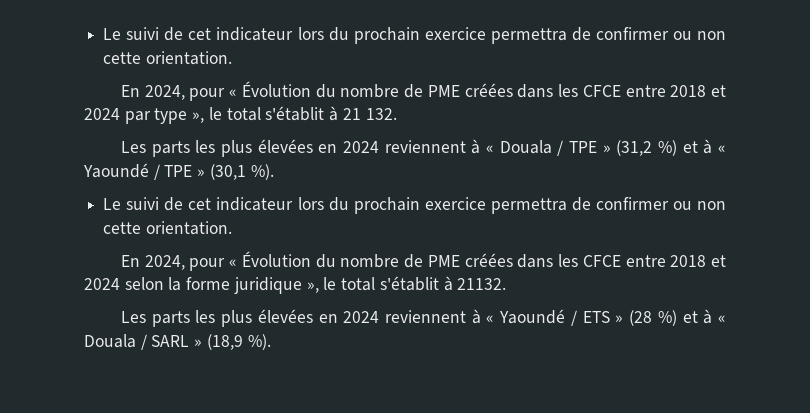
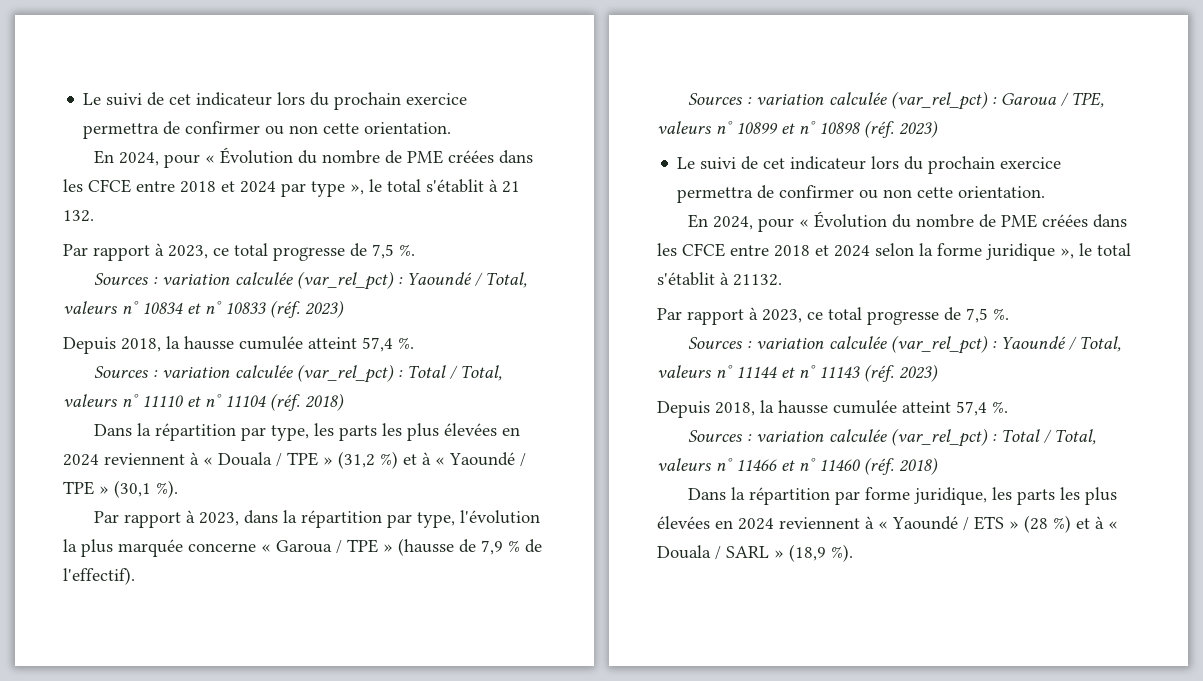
  En 2024, pour « Évolution du nombre de PME créées dans les CFCE entre 2018 et 2024 par type », le total s'établit à 21 132.
- Les parts les plus élevées en 2024 reviennent à « Douala / TPE » (31,2 %) et à « Yaoundé / TPE » (30,1 %).
+ Par rapport à 2023, ce total progresse de 7,5 %.
+ Sources : variation calculée (var_rel_pct) : Yaoundé / Total, valeurs n° 10834 et n° 10833 (réf. 2023)
+ Depuis 2018, la hausse cumulée atteint 57,4 %.
+ Sources : variation calculée (var_rel_pct) : Total / Total, valeurs n° 11110 et n° 11104 (réf. 2018)
+ Dans la répartition par type, les parts les plus élevées en 2024 reviennent à « Douala / TPE » (31,2 %) et à « Yaoundé / TPE » (30,1 %).
+ Par rapport à 2023, dans la répartition par type, l'évolution la plus marquée concerne « Garoua / TPE » (hausse de 7,9 % de l'effectif).
+ Sources : variation calculée (var_rel_pct) : Garoua / TPE, valeurs n° 10899 et n° 10898 (réf. 2023)
  En 2024, pour « Évolution du nombre de PME créées dans les CFCE entre 2018 et 2024 selon la forme juridique », le total s'établit à 21132.
- Les parts les plus élevées en 2024 reviennent à « Yaoundé / ETS » (28 %) et à « Douala / SARL » (18,9 %).
+ Par rapport à 2023, ce total progresse de 7,5 %.
+ Sources : variation calculée (var_rel_pct) : Yaoundé / Total, valeurs n° 11144 et n° 11143 (réf. 2023)
+ Depuis 2018, la hausse cumulée atteint 57,4 %.
+ Sources : variation calculée (var_rel_pct) : Total / Total, valeurs n° 11466 et n° 11460 (réf. 2018)
+ Dans la répartition par forme juridique, les parts les plus élevées en 2024 reviennent à « Yaoundé / ETS » (28 %) et à « Douala / SARL » (18,9 %).

